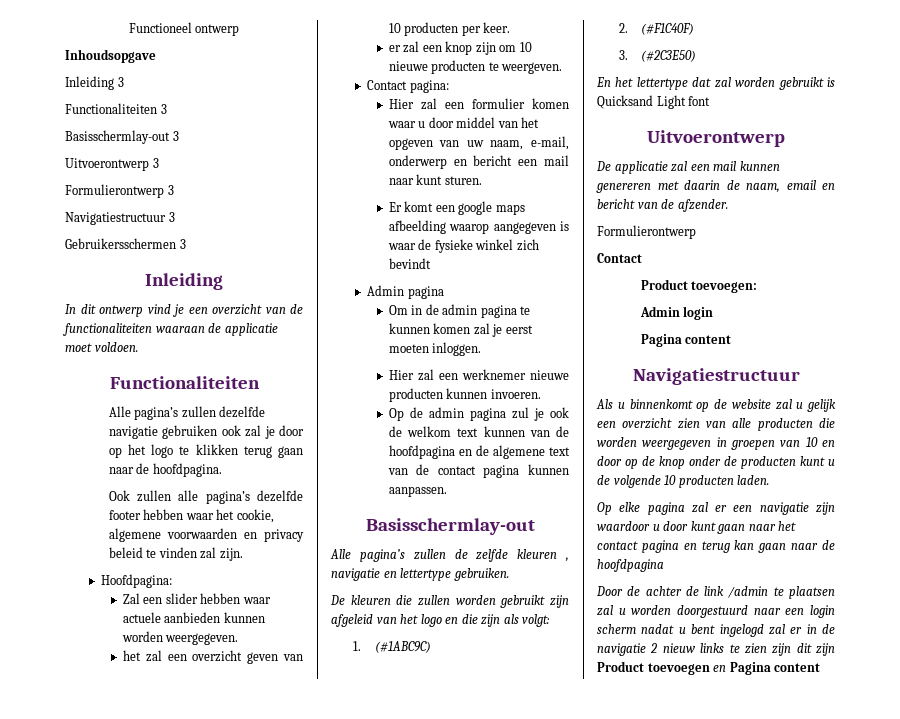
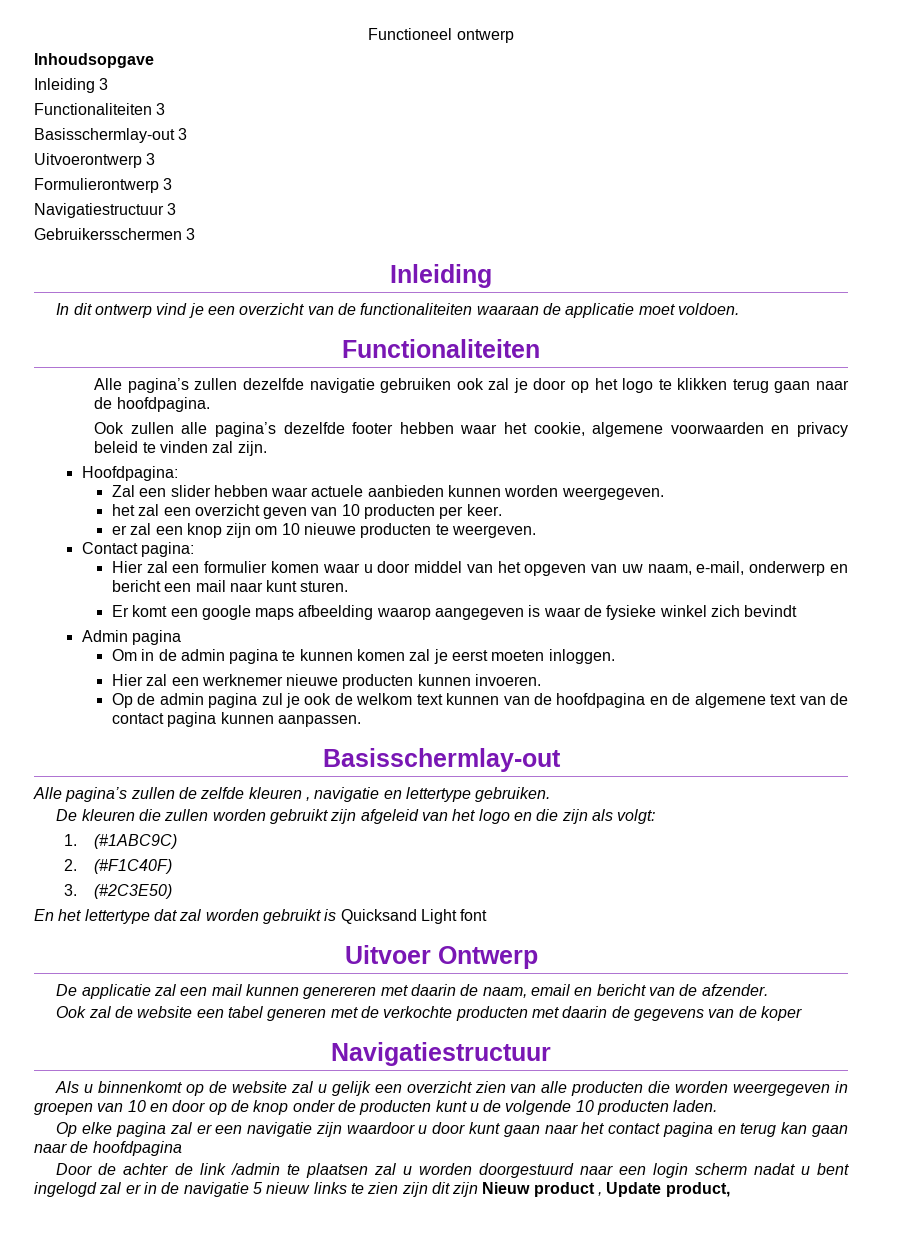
  En het lettertype dat zal worden gebruikt is Quicksand Light font
- Uitvoerontwerp
+ Uitvoer Ontwerp
  De applicatie zal een mail kunnen genereren met daarin de naam, email en bericht van de afzender.
- Formulierontwerp
- Contact
- Product toevoegen:
- Admin login
- Pagina content
+ Ook zal de website een tabel generen met de verkochte producten met daarin de gegevens van de koper
- Door de achter de link /admin te plaatsen zal u worden doorgestuurd naar een login scherm nadat u bent ingelogd zal er in de navigatie 2 nieuw links te zien zijn dit zijn Product toevoegen en Pagina content
+ Door de achter de link /admin te plaatsen zal u worden doorgestuurd naar een login scherm nadat u bent ingelogd zal er in de navigatie 5 nieuw links te zien zijn dit zijn Nieuw product , Update product,

